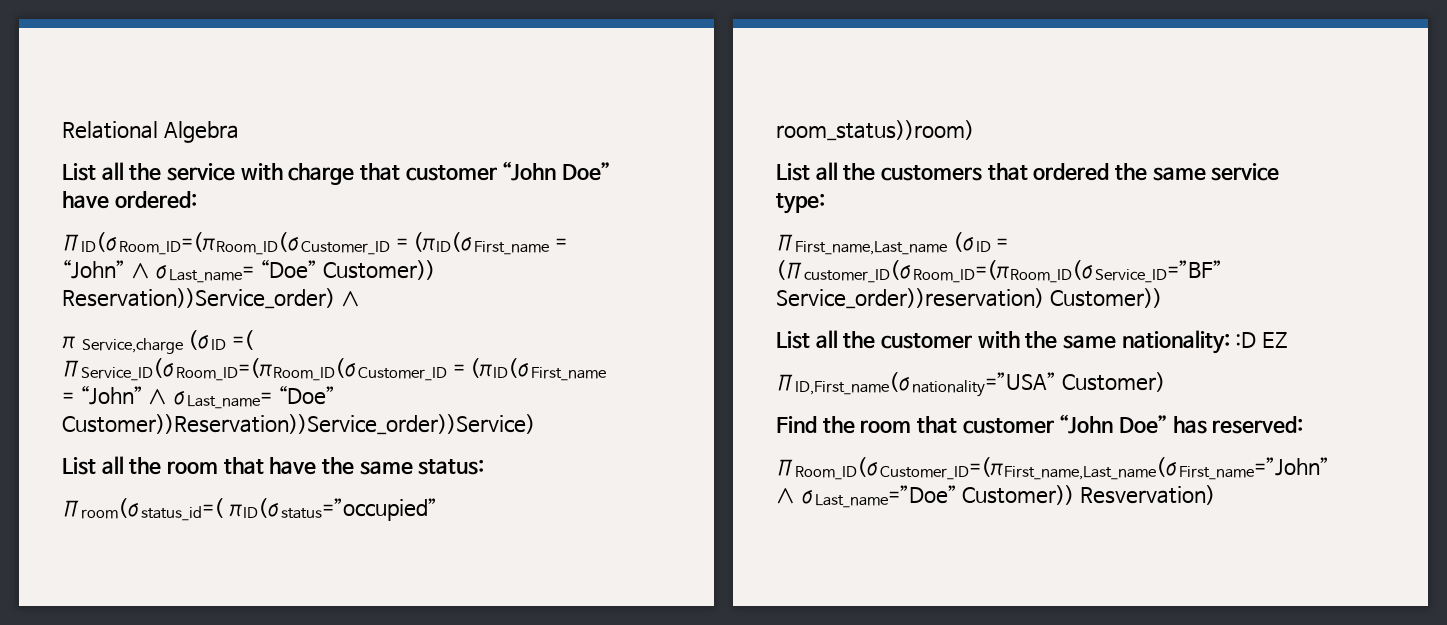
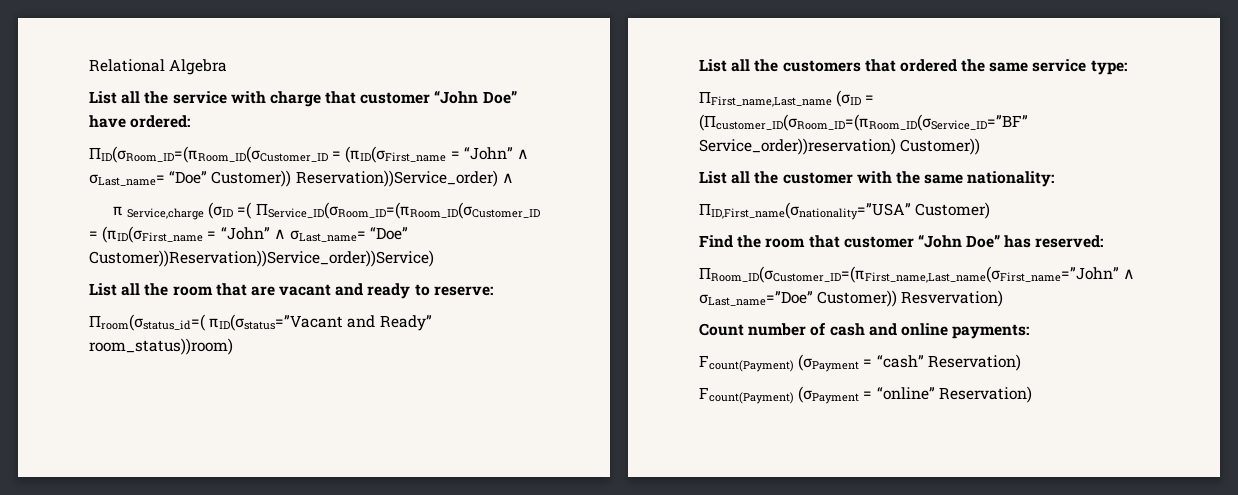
- List all the room that have the same status:
- Πroom(σstatus_id=( πID(σstatus=”occupied” room_status))room)
+ List all the room that are vacant and ready to reserve:
+ Πroom(σstatus_id=( πID(σstatus=”Vacant and Ready” room_status))room)
- List all the customer with the same nationality: :D EZ
+ List all the customer with the same nationality:
+ Count number of cash and online payments:
+ Fcount(Payment) (σPayment = “cash” Reservation)
+ Fcount(Payment) (σPayment = “online” Reservation)

